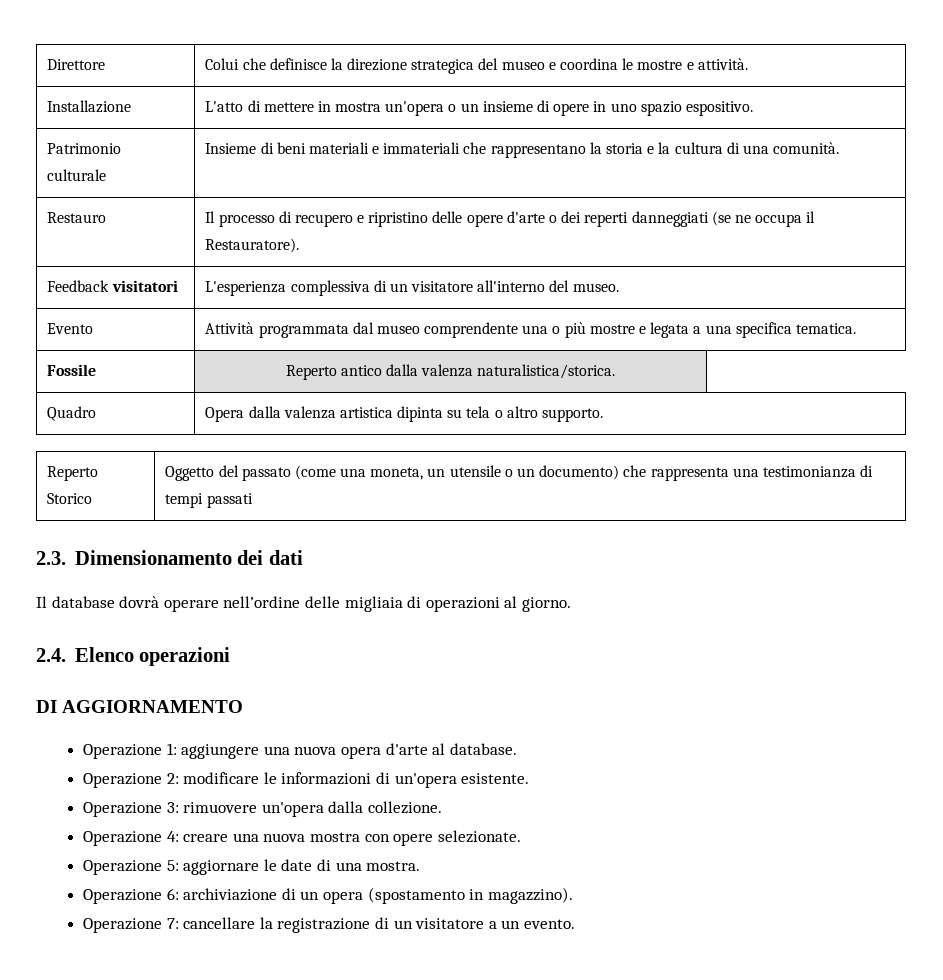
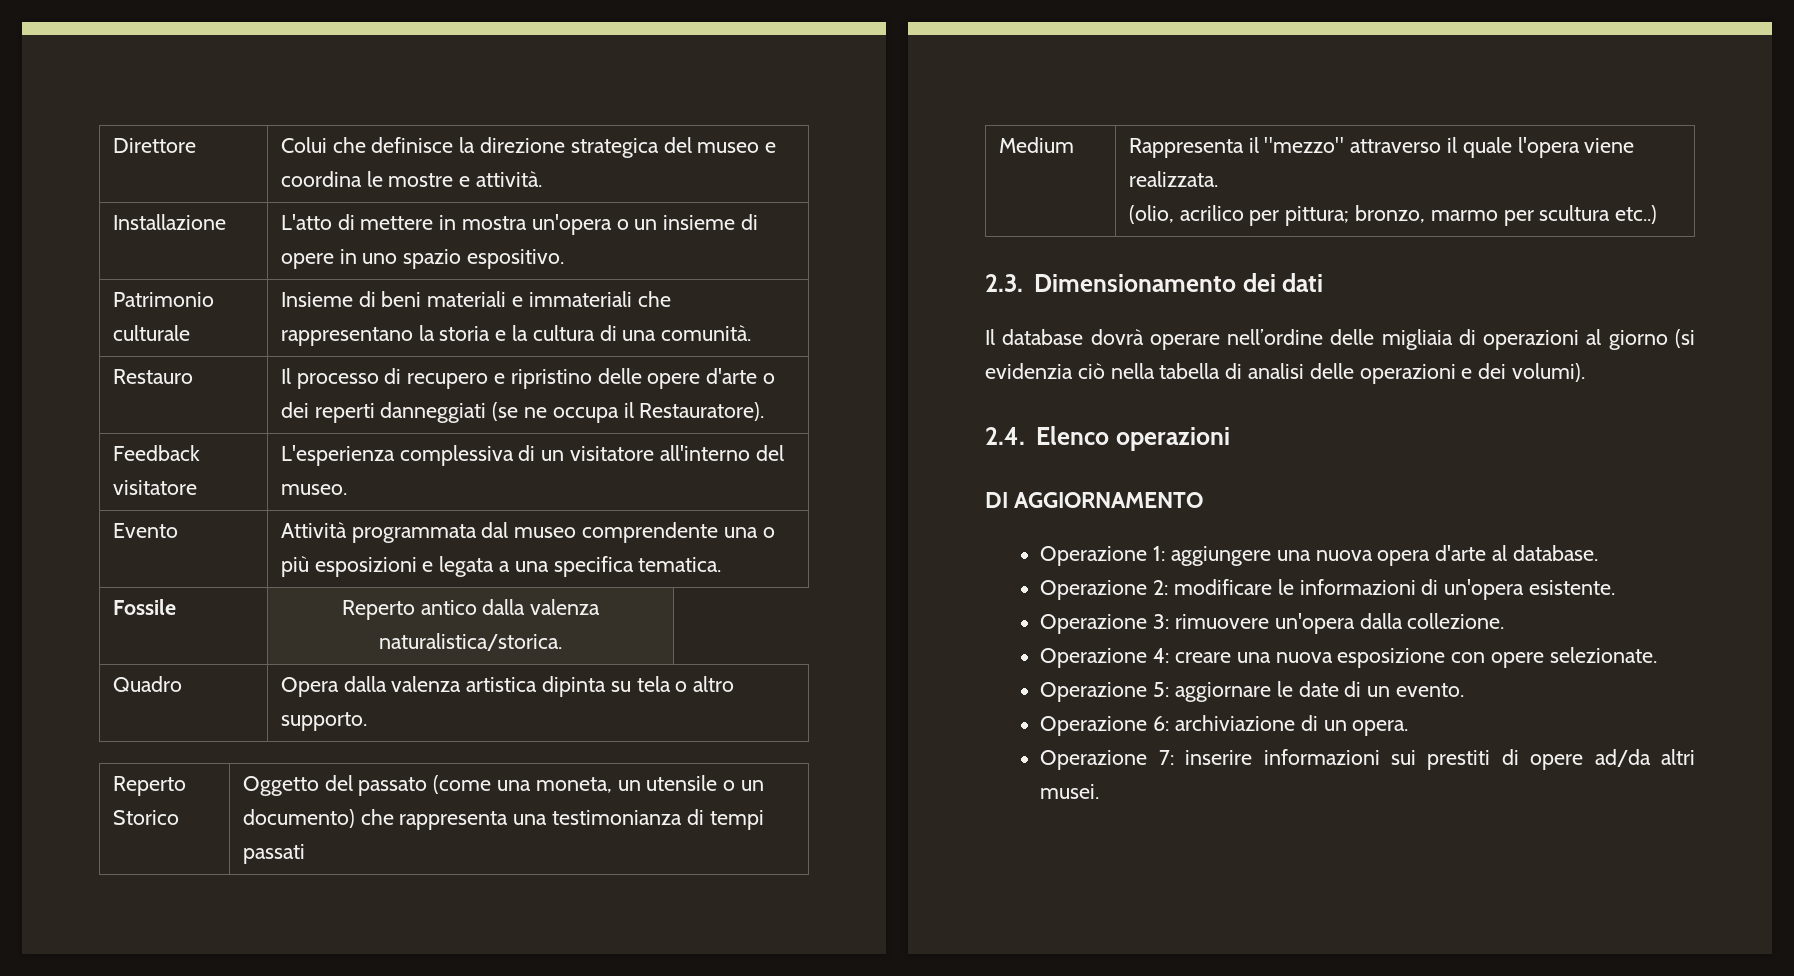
- Feedback visitatori | L'esperienza complessiva di un visitatore all'interno del museo.
+ Feedback visitatore | L'esperienza complessiva di un visitatore all'interno del museo.
- Evento | Attività programmata dal museo comprendente una o più mostre e legata a una specifica tematica.
+ Evento | Attività programmata dal museo comprendente una o più esposizioni e legata a una specifica tematica.
+ Medium | Rappresenta il "mezzo" attraverso il quale l'opera viene realizzata.
+ (olio, acrilico per pittura; bronzo, marmo per scultura etc..)
- Il database dovrà operare nell’ordine delle migliaia di operazioni al giorno.
+ Il database dovrà operare nell’ordine delle migliaia di operazioni al giorno (si evidenzia ciò nella tabella di analisi delle operazioni e dei volumi).
- Operazione 4: creare una nuova mostra con opere selezionate.
+ Operazione 4: creare una nuova esposizione con opere selezionate.
- Operazione 5: aggiornare le date di una mostra.
+ Operazione 5: aggiornare le date di un evento.
- Operazione 6: archiviazione di un opera (spostamento in magazzino).
- Operazione 7: cancellare la registrazione di un visitatore a un evento.
+ Operazione 6: archiviazione di un opera.
+ Operazione 7: inserire informazioni sui prestiti di opere ad/da altri musei.

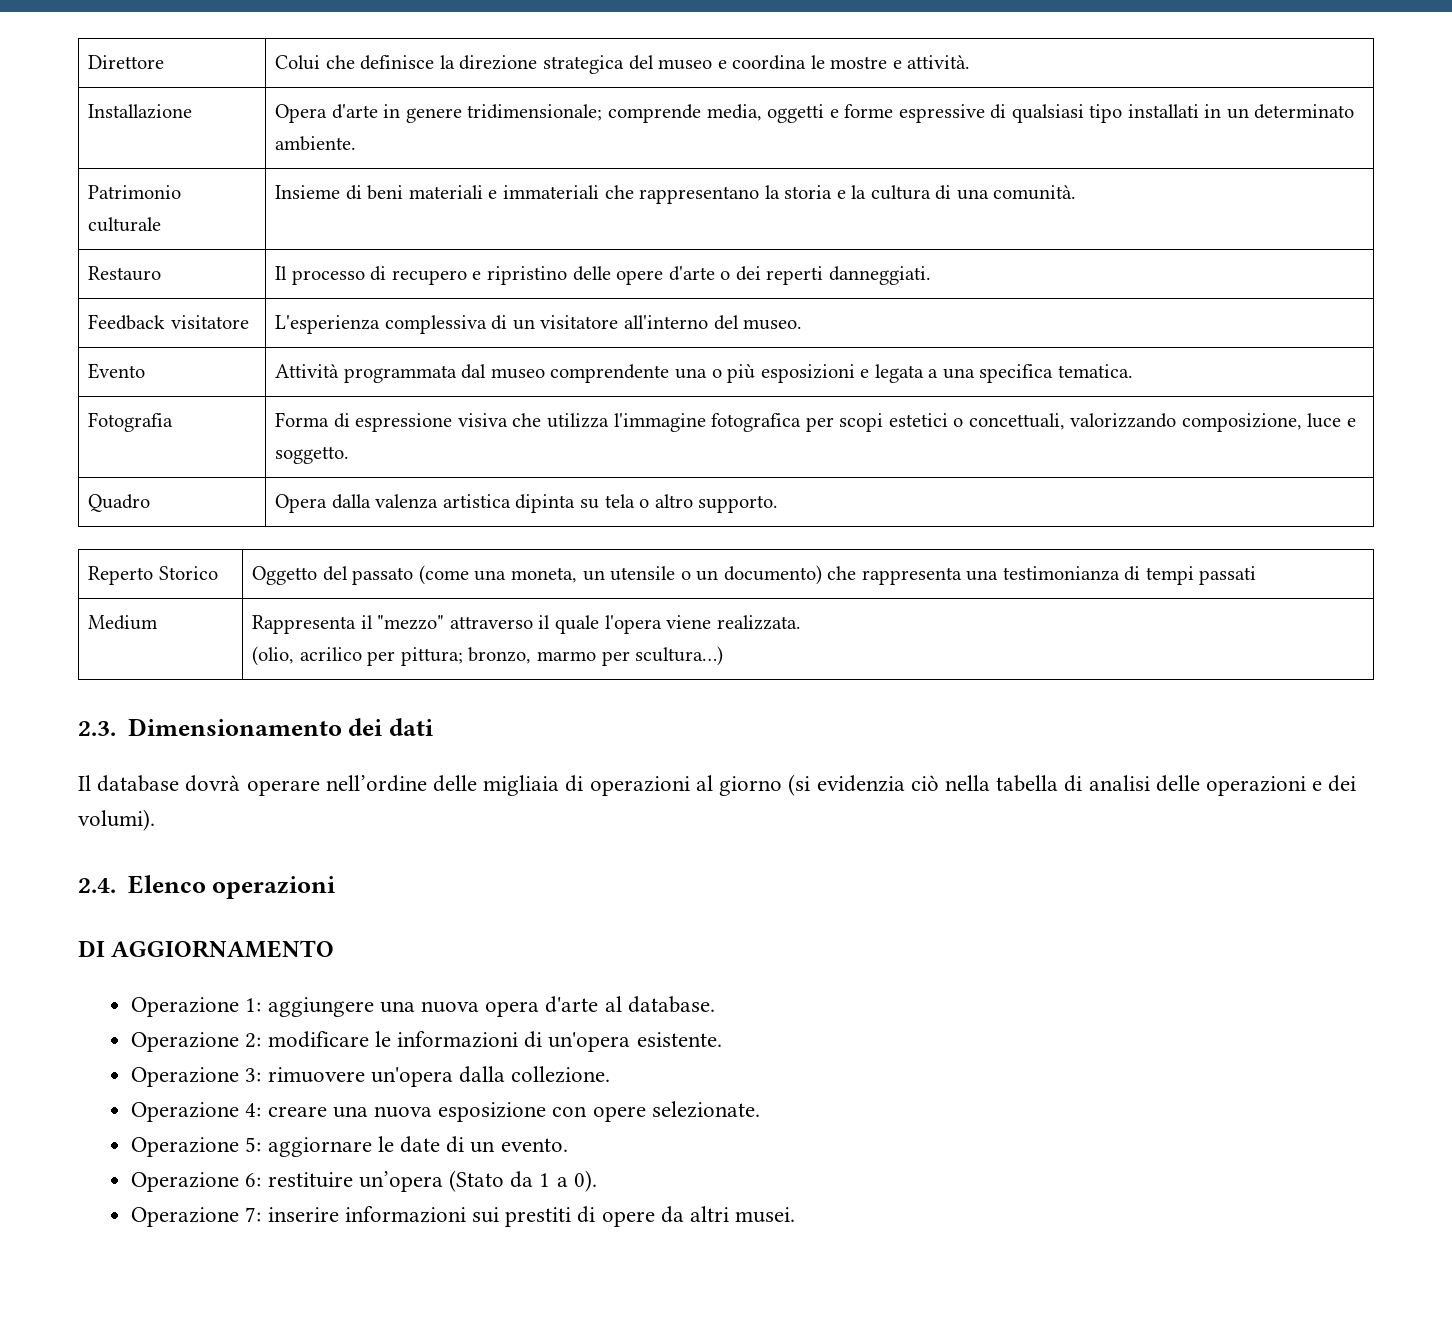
- Installazione | L'atto di mettere in mostra un'opera o un insieme di opere in uno spazio espositivo.
+ Installazione | Opera d'arte in genere tridimensionale; comprende media, oggetti e forme espressive di qualsiasi tipo installati in un determinato ambiente.
- Restauro | Il processo di recupero e ripristino delle opere d'arte o dei reperti danneggiati (se ne occupa il Restauratore).
+ Restauro | Il processo di recupero e ripristino delle opere d'arte o dei reperti danneggiati.
- Fossile | Reperto antico dalla valenza naturalistica/storica.
+ Fotografia | Forma di espressione visiva che utilizza l'immagine fotografica per scopi estetici o concettuali, valorizzando composizione, luce e soggetto.
  Medium | Rappresenta il "mezzo" attraverso il quale l'opera viene realizzata.
- (olio, acrilico per pittura; bronzo, marmo per scultura etc..)
+ (olio, acrilico per pittura; bronzo, marmo per scultura…)
- Operazione 6: archiviazione di un opera.
+ Operazione 6: restituire un’opera (Stato da 1 a 0).
- Operazione 7: inserire informazioni sui prestiti di opere ad/da altri musei.
+ Operazione 7: inserire informazioni sui prestiti di opere da altri musei.

